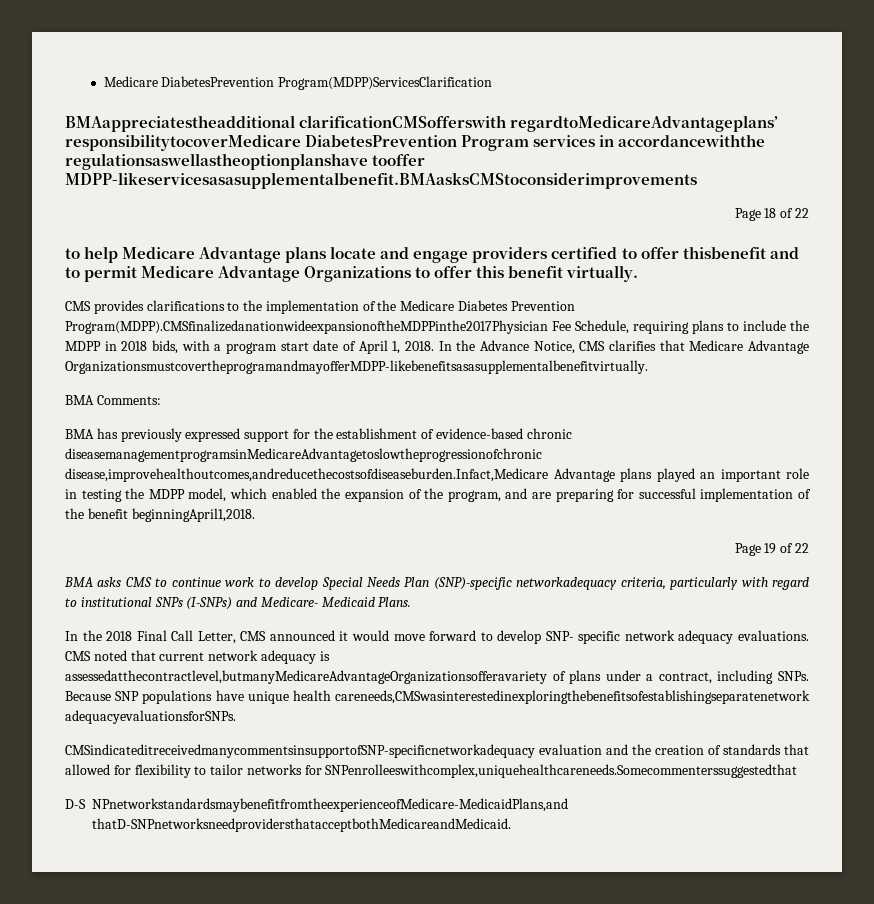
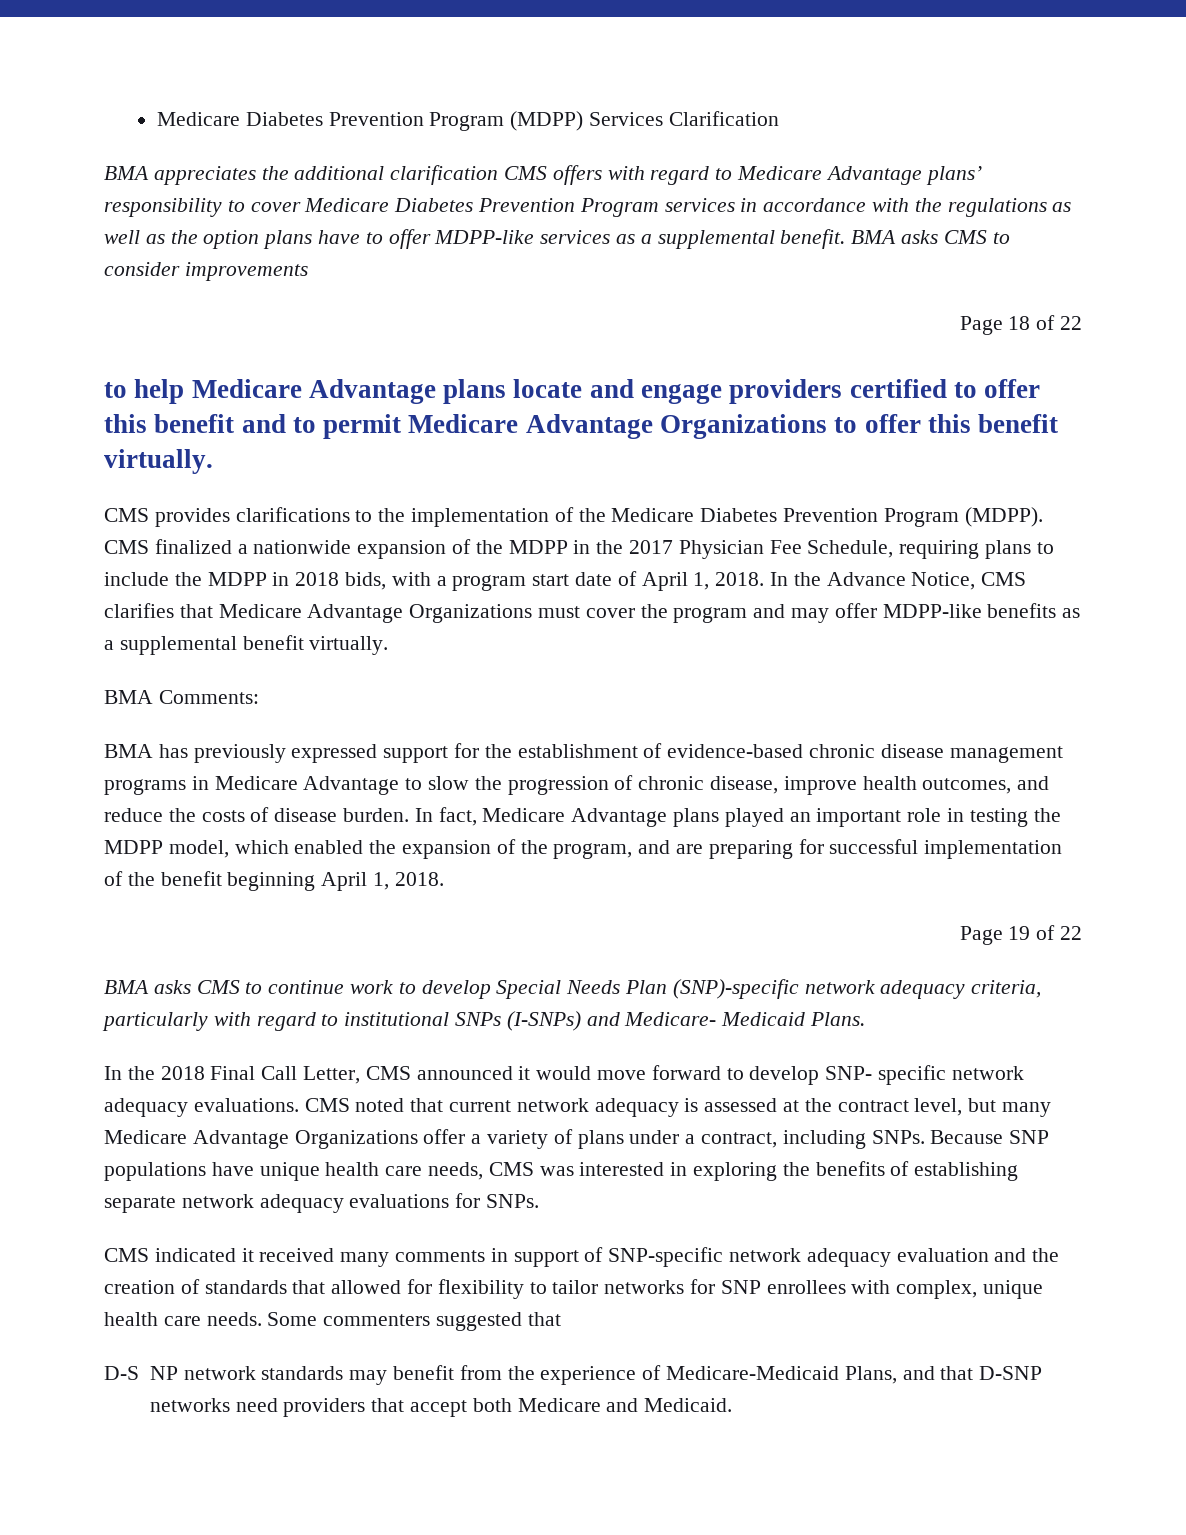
- Medicare DiabetesPrevention Program(MDPP)ServicesClarification
- BMAappreciatestheadditional clarificationCMSofferswith regardtoMedicareAdvantageplans’ responsibilitytocoverMedicare DiabetesPrevention Program services in accordancewiththe regulationsaswellastheoptionplanshave tooffer MDPP-likeservicesasasupplementalbenefit.BMAasksCMStoconsiderimprovements
+ Medicare Diabetes Prevention Program (MDPP) Services Clarification
+ BMA appreciates the additional clarification CMS offers with regard to Medicare Advantage plans’ responsibility to cover Medicare Diabetes Prevention Program services in accordance with the regulations as well as the option plans have to offer MDPP-like services as a supplemental benefit. BMA asks CMS to consider improvements
- to help Medicare Advantage plans locate and engage providers certified to offer thisbenefit and to permit Medicare Advantage Organizations to offer this benefit virtually.
+ to help Medicare Advantage plans locate and engage providers certified to offer this benefit and to permit Medicare Advantage Organizations to offer this benefit virtually.
- CMS provides clarifications to the implementation of the Medicare Diabetes Prevention Program(MDPP).CMSfinalizedanationwideexpansionoftheMDPPinthe2017Physician Fee Schedule, requiring plans to include the MDPP in 2018 bids, with a program start date of April 1, 2018.
+ CMS provides clarifications to the implementation of the Medicare Diabetes Prevention Program (MDPP). CMS finalized a nationwide expansion of the MDPP in the 2017 Physician Fee Schedule, requiring plans to include the MDPP in 2018 bids, with a program start date of April 1, 2018.
- In the Advance Notice, CMS clarifies that Medicare Advantage OrganizationsmustcovertheprogramandmayofferMDPP-likebenefitsasasupplementalbenefitvirtually.
+ In the Advance Notice, CMS clarifies that Medicare Advantage Organizations must cover the program and may offer MDPP-like benefits as a supplemental benefit virtually.
- BMA has previously expressed support for the establishment of evidence-based chronic diseasemanagementprogramsinMedicareAdvantagetoslowtheprogressionofchronic disease,improvehealthoutcomes,andreducethecostsofdiseaseburden.Infact,Medicare Advantage plans played an important role in testing the MDPP model, which enabled the expansion of the program, and are preparing for successful implementation of the benefit beginningApril1,2018.
+ BMA has previously expressed support for the establishment of evidence-based chronic disease management programs in Medicare Advantage to slow the progression of chronic disease, improve health outcomes, and reduce the costs of disease burden. In fact, Medicare Advantage plans played an important role in testing the MDPP model, which enabled the expansion of the program, and are preparing for successful implementation of the benefit beginning April 1, 2018.
- BMA asks CMS to continue work to develop Special Needs Plan (SNP)-specific networkadequacy criteria, particularly with regard to institutional SNPs (I-SNPs) and Medicare- Medicaid Plans.
+ BMA asks CMS to continue work to develop Special Needs Plan (SNP)-specific network adequacy criteria, particularly with regard to institutional SNPs (I-SNPs) and Medicare- Medicaid Plans.
- CMS noted that current network adequacy is assessedatthecontractlevel,butmanyMedicareAdvantageOrganizationsofferavariety of plans under a contract, including SNPs.
+ CMS noted that current network adequacy is assessed at the contract level, but many Medicare Advantage Organizations offer a variety of plans under a contract, including SNPs.
- Because SNP populations have unique health careneeds,CMSwasinterestedinexploringthebenefitsofestablishingseparatenetwork adequacyevaluationsforSNPs.
- CMSindicateditreceivedmanycommentsinsupportofSNP-specificnetworkadequacy evaluation and the creation of standards that allowed for flexibility to tailor networks for SNPenrolleeswithcomplex,uniquehealthcareneeds.Somecommenterssuggestedthat
- D-S NPnetworkstandardsmaybenefitfromtheexperienceofMedicare-MedicaidPlans,and thatD-SNPnetworksneedprovidersthatacceptbothMedicareandMedicaid.
+ Because SNP populations have unique health care needs, CMS was interested in exploring the benefits of establishing separate network adequacy evaluations for SNPs.
+ CMS indicated it received many comments in support of SNP-specific network adequacy evaluation and the creation of standards that allowed for flexibility to tailor networks for SNP enrollees with complex, unique health care needs. Some commenters suggested that
+ D-S NP network standards may benefit from the experience of Medicare-Medicaid Plans, and that D-SNP networks need providers that accept both Medicare and Medicaid.

